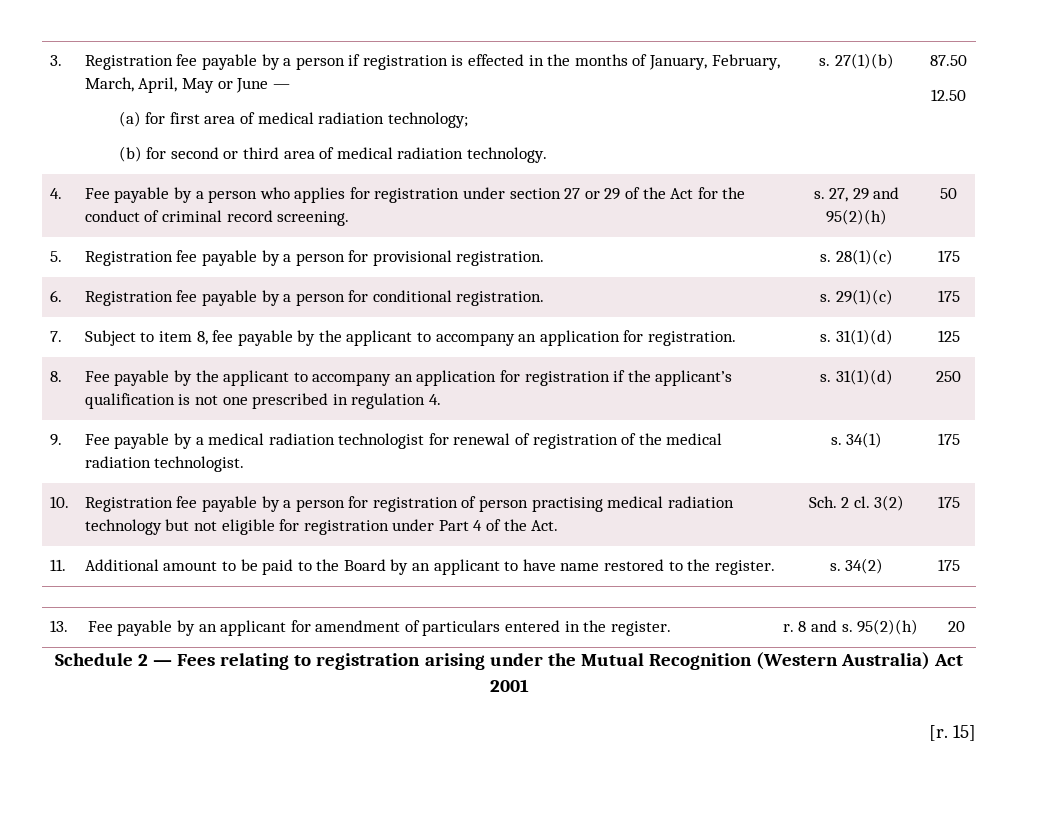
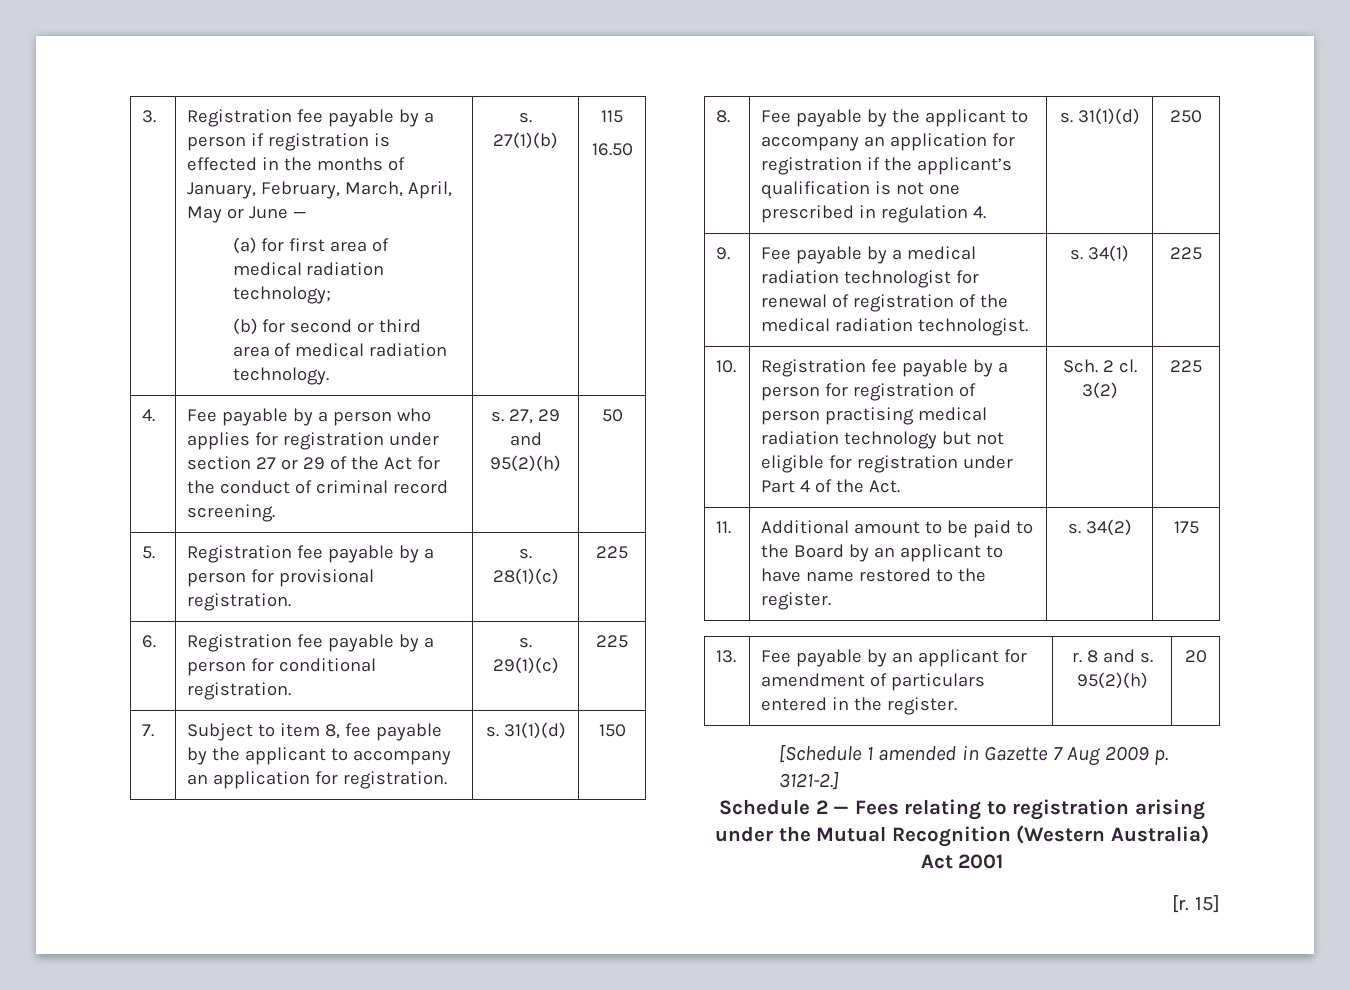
- 87.50
- 12.50
+ 115
+ 16.50
- 5. | Registration fee payable by a person for provisional registration. | s. 28(1)(c) | 175
+ 5. | Registration fee payable by a person for provisional registration. | s. 28(1)(c) | 225
- 6. | Registration fee payable by a person for conditional registration. | s. 29(1)(c) | 175
+ 6. | Registration fee payable by a person for conditional registration. | s. 29(1)(c) | 225
- 7. | Subject to item 8, fee payable by the applicant to accompany an application for registration. | s. 31(1)(d) | 125
+ 7. | Subject to item 8, fee payable by the applicant to accompany an application for registration. | s. 31(1)(d) | 150
- 9. | Fee payable by a medical radiation technologist for renewal of registration of the medical radiation technologist. | s. 34(1) | 175
+ 9. | Fee payable by a medical radiation technologist for renewal of registration of the medical radiation technologist. | s. 34(1) | 225
- 10. | Registration fee payable by a person for registration of person practising medical radiation technology but not eligible for registration under Part 4 of the Act. | Sch. 2 cl. 3(2) | 175
+ 10. | Registration fee payable by a person for registration of person practising medical radiation technology but not eligible for registration under Part 4 of the Act. | Sch. 2 cl. 3(2) | 225
+ [Schedule 1 amended in Gazette 7 Aug 2009 p. 3121-2.]

